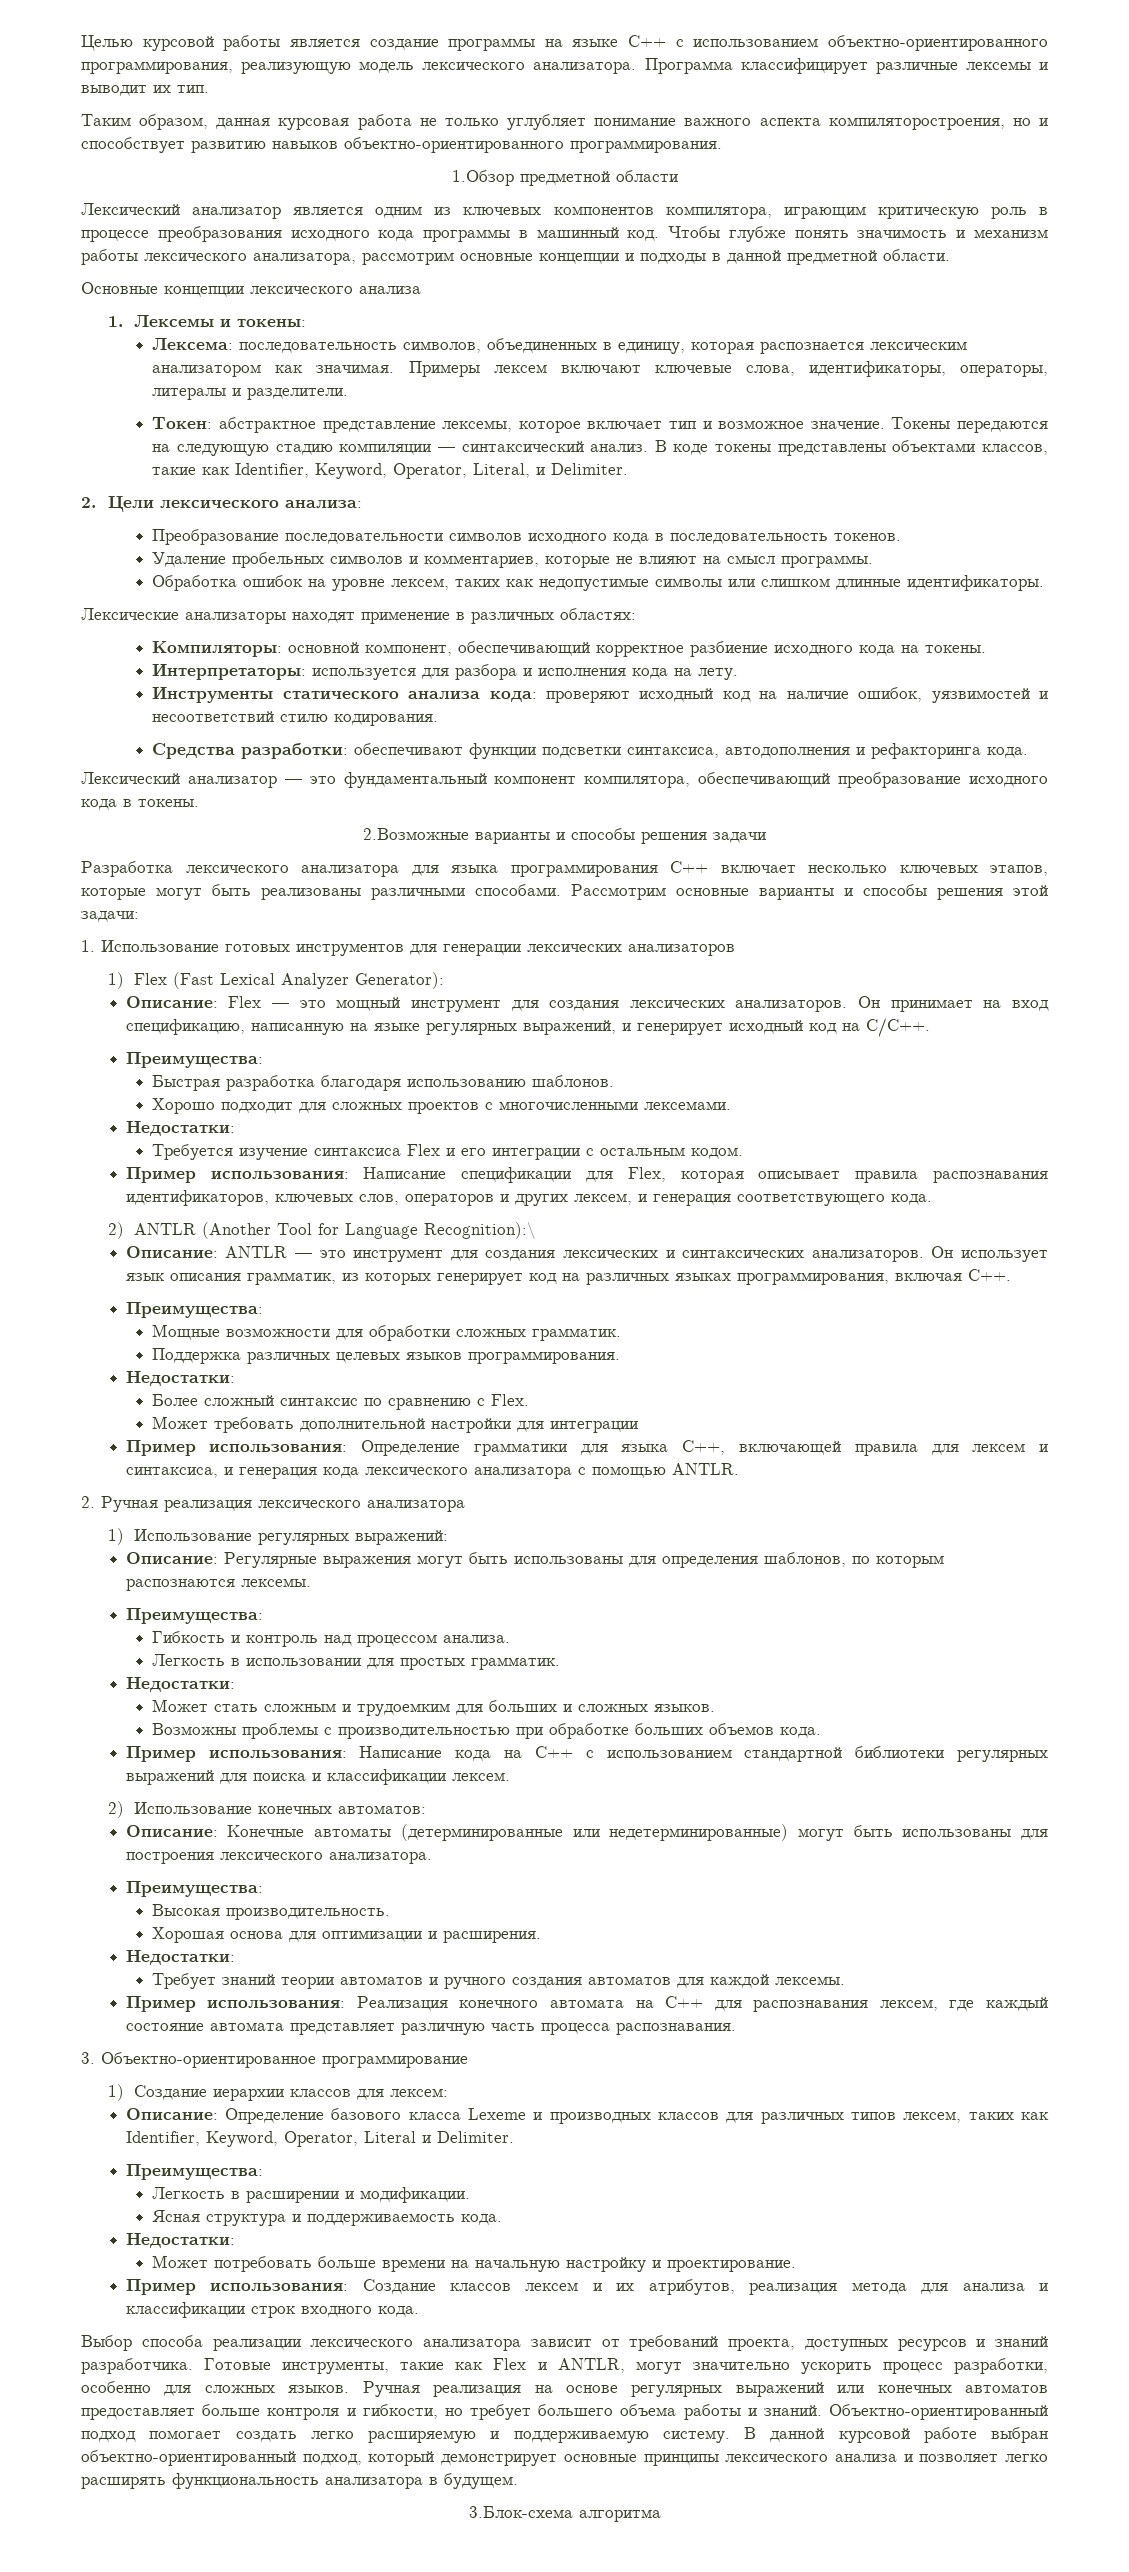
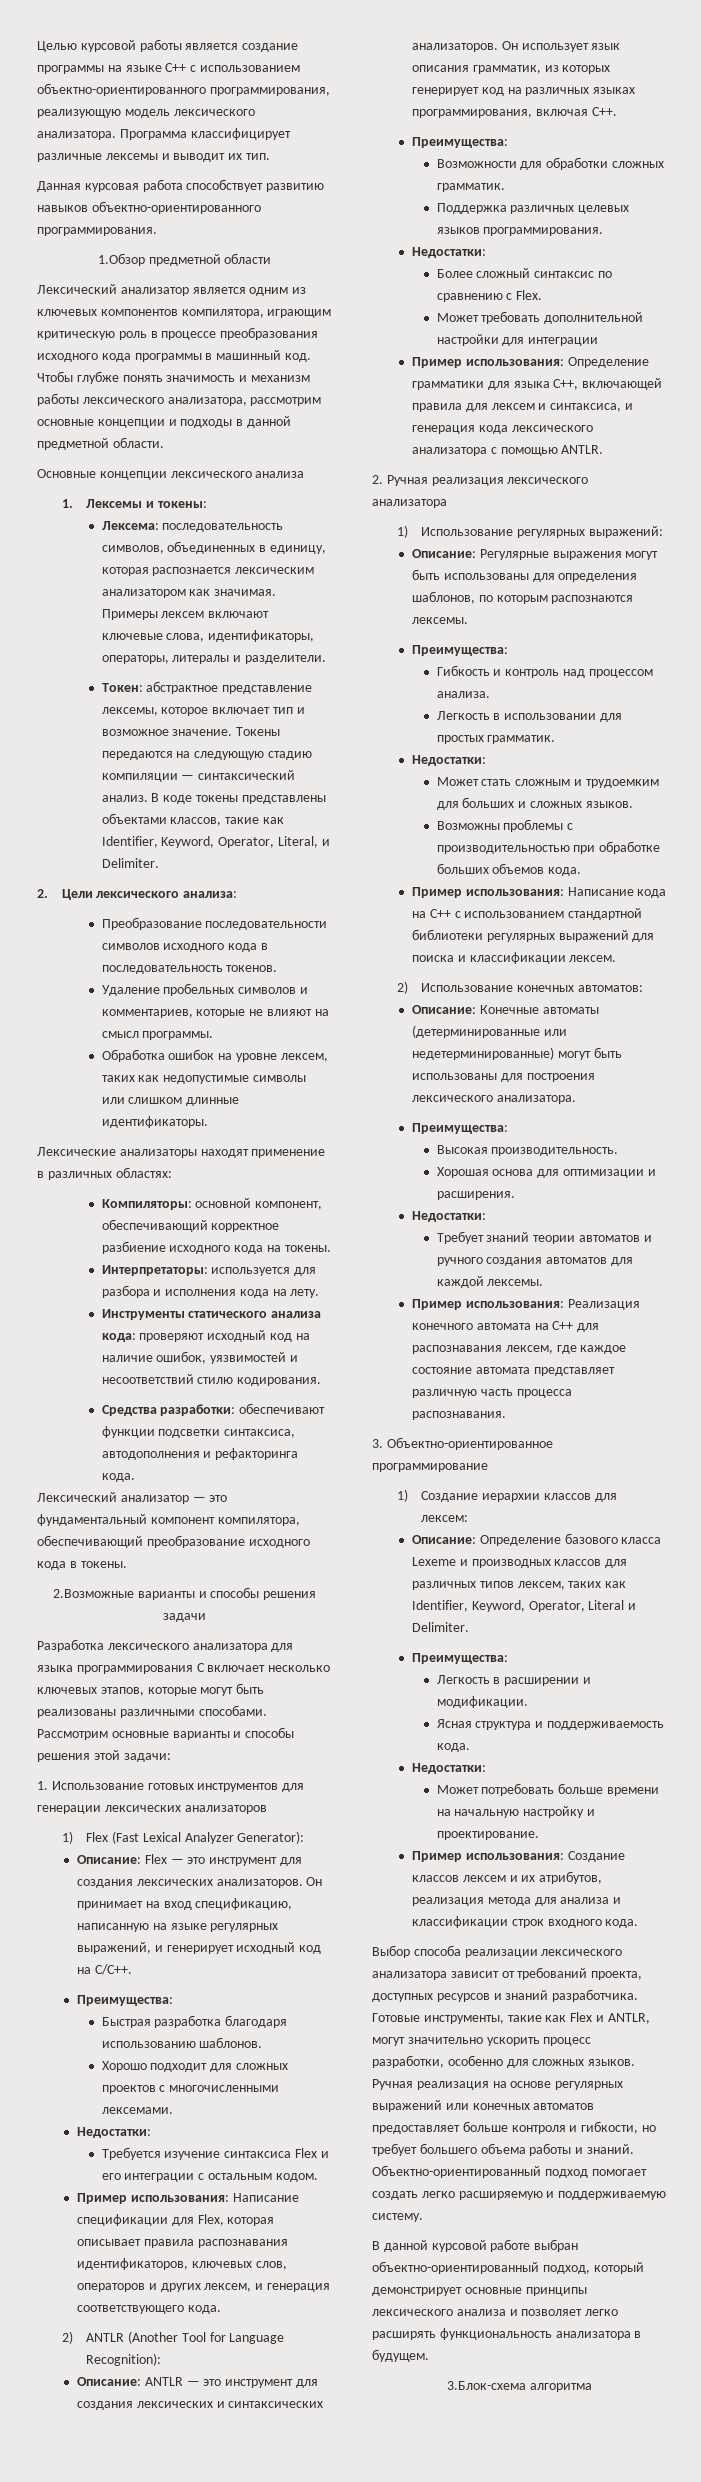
- Таким образом, данная курсовая работа не только углубляет понимание важного аспекта компиляторостроения, но и способствует развитию навыков объектно-ориентированного программирования.
+ Данная курсовая работа способствует развитию навыков объектно-ориентированного программирования.
- Разработка лексического анализатора для языка программирования C++ включает несколько ключевых этапов, которые могут быть реализованы различными способами.
+ Разработка лексического анализатора для языка программирования C включает несколько ключевых этапов, которые могут быть реализованы различными способами.
- Описание: Flex — это мощный инструмент для создания лексических анализаторов.
+ Описание: Flex — это инструмент для создания лексических анализаторов.
- 2) ANTLR (Another Tool for Language Recognition):\
+ 2) ANTLR (Another Tool for Language Recognition):
- Мощные возможности для обработки сложных грамматик.
+ Возможности для обработки сложных грамматик.
- Пример использования: Реализация конечного автомата на C++ для распознавания лексем, где каждый состояние автомата представляет различную часть процесса распознавания.
+ Пример использования: Реализация конечного автомата на C++ для распознавания лексем, где каждое состояние автомата представляет различную часть процесса распознавания.
- Объектно-ориентированный подход помогает создать легко расширяемую и поддерживаемую систему. В данной курсовой работе выбран объектно-ориентированный подход, который демонстрирует основные принципы лексического анализа и позволяет легко расширять функциональность анализатора в будущем.
+ Объектно-ориентированный подход помогает создать легко расширяемую и поддерживаемую систему.
+ В данной курсовой работе выбран объектно-ориентированный подход, который демонстрирует основные принципы лексического анализа и позволяет легко расширять функциональность анализатора в будущем.

